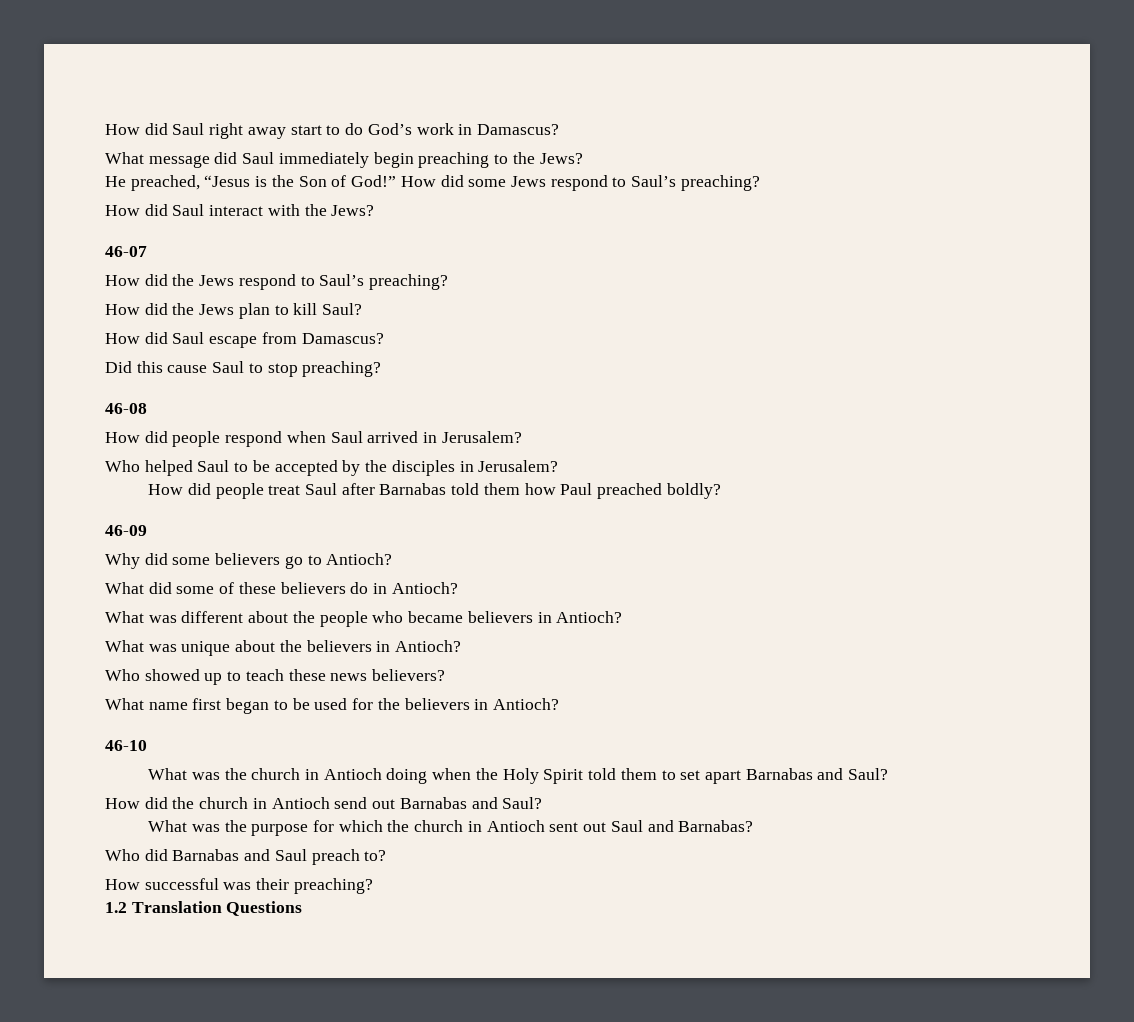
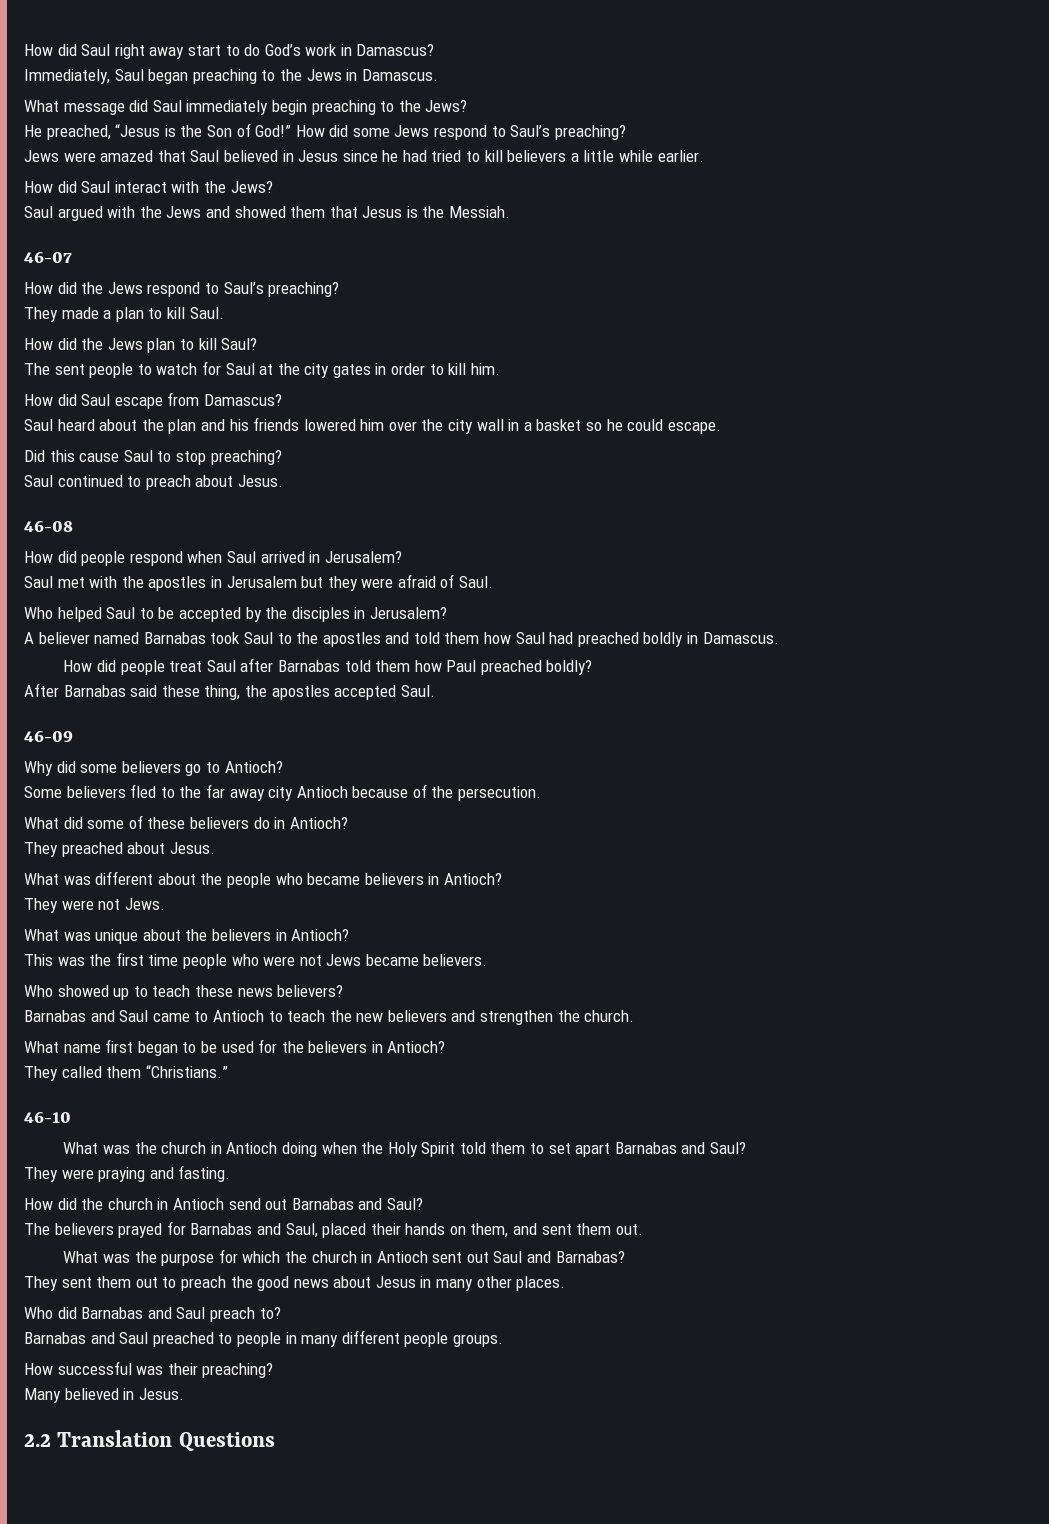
+ Immediately, Saul began preaching to the Jews in Damascus.
+ Jews were amazed that Saul believed in Jesus since he had tried to kill believers a little while earlier.
+ Saul argued with the Jews and showed them that Jesus is the Messiah.
+ They made a plan to kill Saul.
+ The sent people to watch for Saul at the city gates in order to kill him.
+ Saul heard about the plan and his friends lowered him over the city wall in a basket so he could escape.
+ Saul continued to preach about Jesus.
+ Saul met with the apostles in Jerusalem but they were afraid of Saul.
+ A believer named Barnabas took Saul to the apostles and told them how Saul had preached boldly in Damascus.
+ After Barnabas said these thing, the apostles accepted Saul.
+ Some believers fled to the far away city Antioch because of the persecution.
+ They preached about Jesus.
+ They were not Jews.
+ This was the first time people who were not Jews became believers.
+ Barnabas and Saul came to Antioch to teach the new believers and strengthen the church.
+ They called them “Christians.”
+ They were praying and fasting.
+ The believers prayed for Barnabas and Saul, placed their hands on them, and sent them out.
+ They sent them out to preach the good news about Jesus in many other places.
+ Barnabas and Saul preached to people in many different people groups.
- 1.2 Translation Questions
+ Many believed in Jesus.
+ 2.2 Translation Questions

